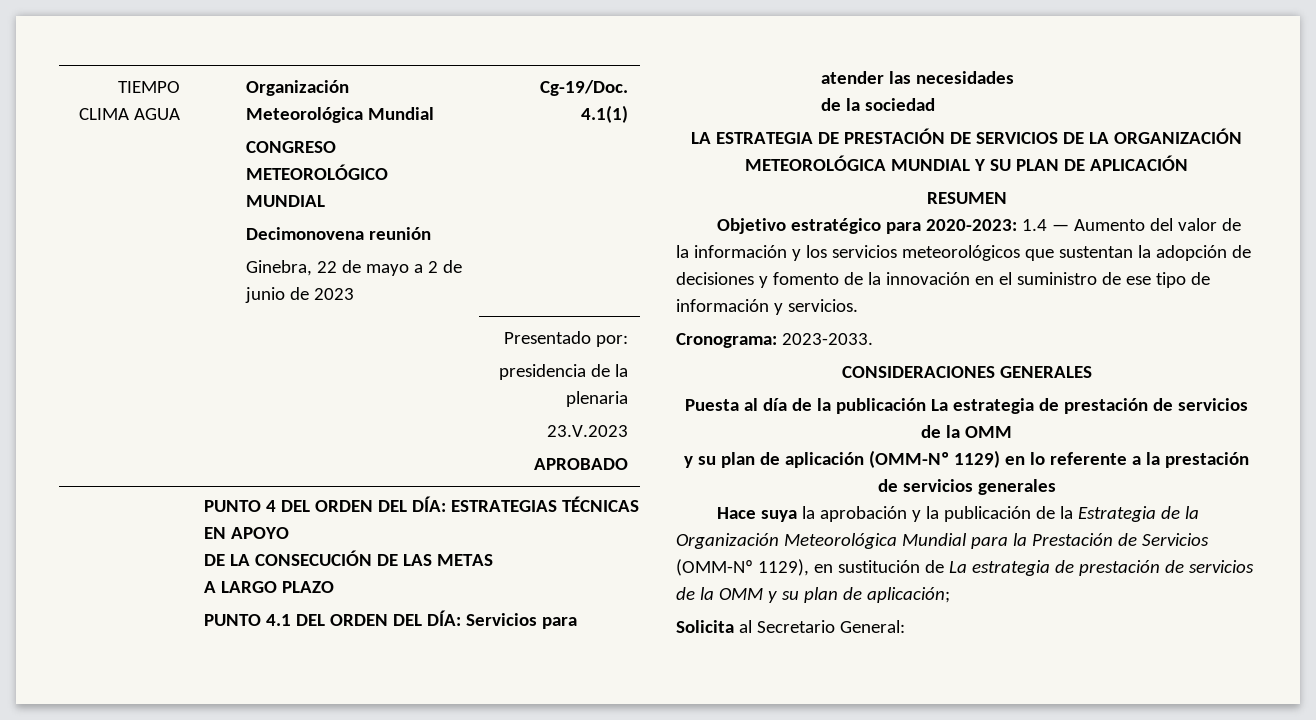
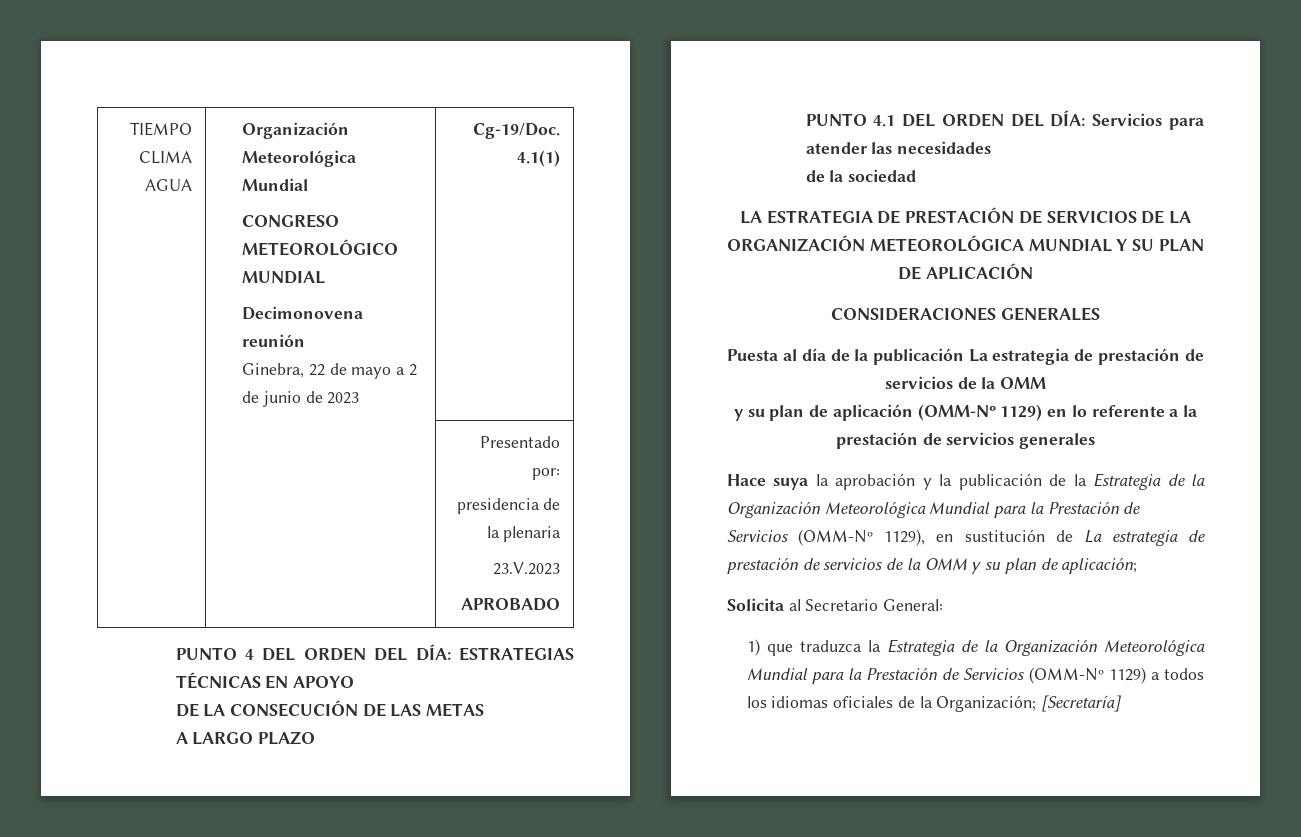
- RESUMEN
- Objetivo estratégico para 2020-2023: 1.4 — Aumento del valor de la información y los servicios meteorológicos que sustentan la adopción de decisiones y fomento de la innovación en el suministro de ese tipo de información y servicios.
- Cronograma: 2023-2033.
+ 1) que traduzca la Estrategia de la Organización Meteorológica Mundial para la Prestación de Servicios (OMM-Nº 1129) a todos los idiomas oficiales de la Organización; [Secretaría]

